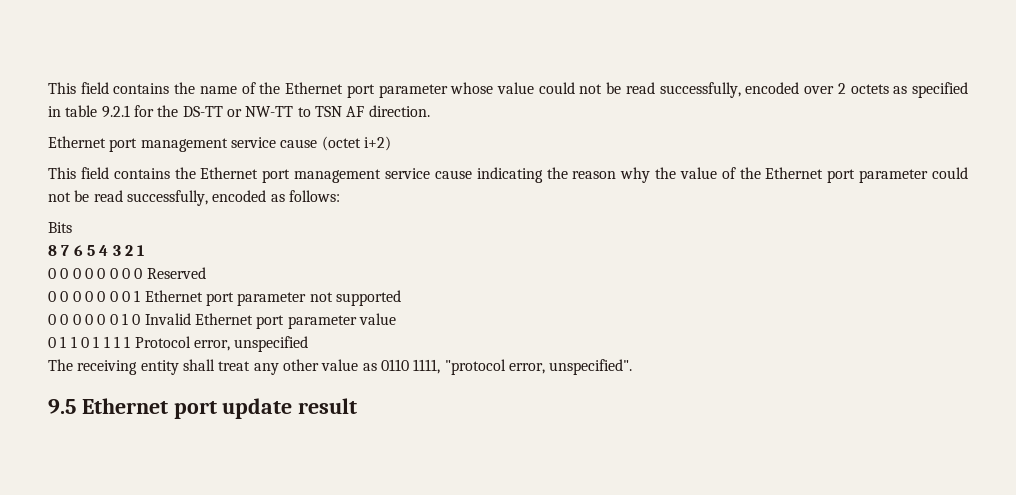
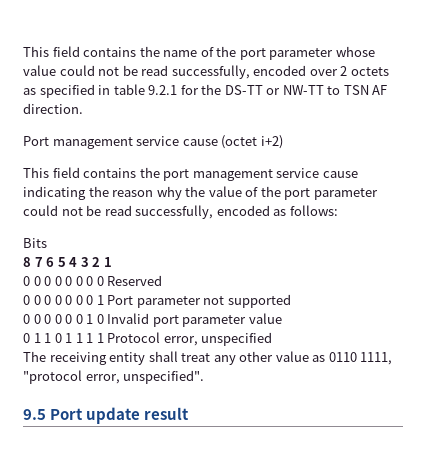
- This field contains the name of the Ethernet port parameter whose value could not be read successfully, encoded over 2 octets as specified in table 9.2.1 for the DS-TT or NW-TT to TSN AF direction.
+ This field contains the name of the port parameter whose value could not be read successfully, encoded over 2 octets as specified in table 9.2.1 for the DS-TT or NW-TT to TSN AF direction.
- Ethernet port management service cause (octet i+2)
+ Port management service cause (octet i+2)
- This field contains the Ethernet port management service cause indicating the reason why the value of the Ethernet port parameter could not be read successfully, encoded as follows:
+ This field contains the port management service cause indicating the reason why the value of the port parameter could not be read successfully, encoded as follows:
- 0 0 0 0 0 0 0 1 Ethernet port parameter not supported
+ 0 0 0 0 0 0 0 1 Port parameter not supported
- 0 0 0 0 0 0 1 0 Invalid Ethernet port parameter value
+ 0 0 0 0 0 0 1 0 Invalid port parameter value
- 9.5 Ethernet port update result
+ 9.5 Port update result

